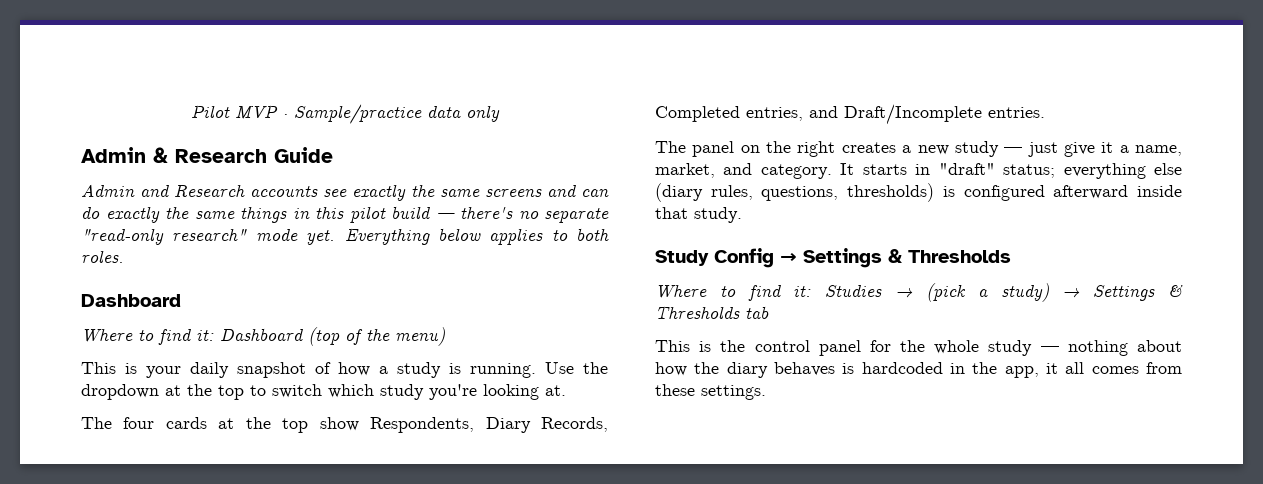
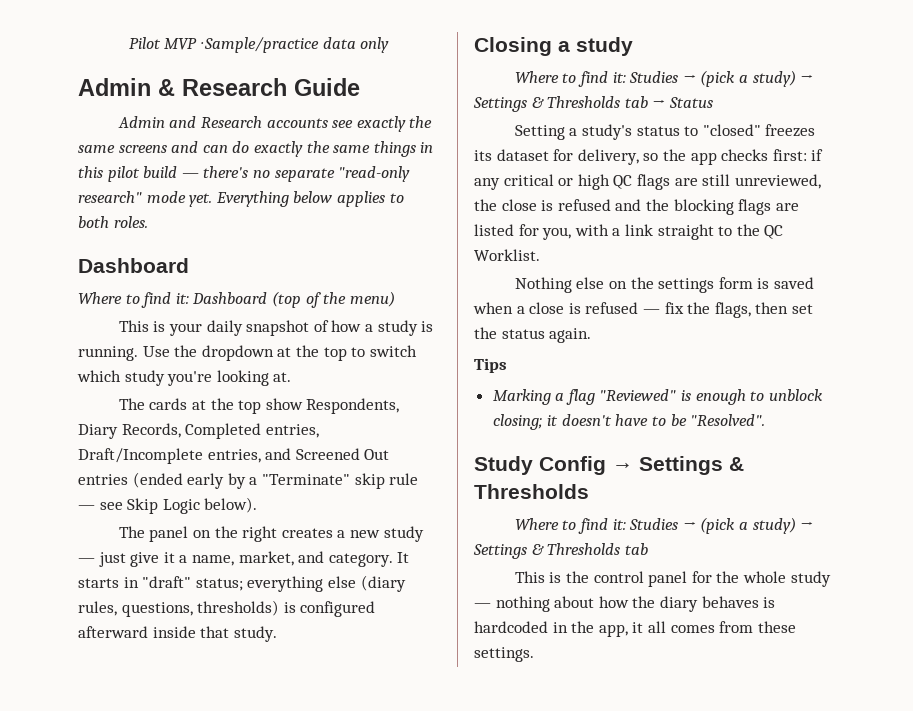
- The four cards at the top show Respondents, Diary Records, Completed entries, and Draft/Incomplete entries.
+ The cards at the top show Respondents, Diary Records, Completed entries, Draft/Incomplete entries, and Screened Out entries (ended early by a "Terminate" skip rule — see Skip Logic below).
+ Closing a study
+ Where to find it: Studies → (pick a study) → Settings & Thresholds tab → Status
+ Setting a study's status to "closed" freezes its dataset for delivery, so the app checks first: if any critical or high QC flags are still unreviewed, the close is refused and the blocking flags are listed for you, with a link straight to the QC Worklist.
+ Nothing else on the settings form is saved when a close is refused — fix the flags, then set the status again.
+ Tips
+ Marking a flag "Reviewed" is enough to unblock closing; it doesn't have to be "Resolved".

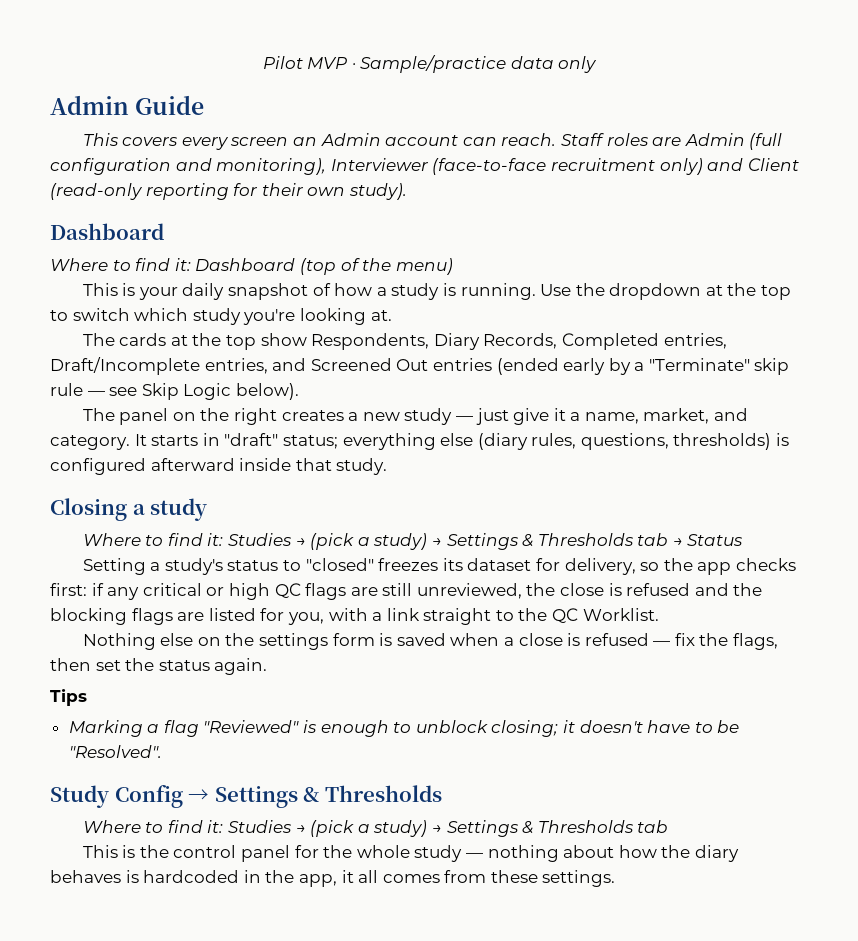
- Admin & Research Guide
+ Admin Guide
- Admin and Research accounts see exactly the same screens and can do exactly the same things in this pilot build — there's no separate "read-only research" mode yet. Everything below applies to both roles.
+ This covers every screen an Admin account can reach. Staff roles are Admin (full configuration and monitoring), Interviewer (face-to-face recruitment only) and Client (read-only reporting for their own study).

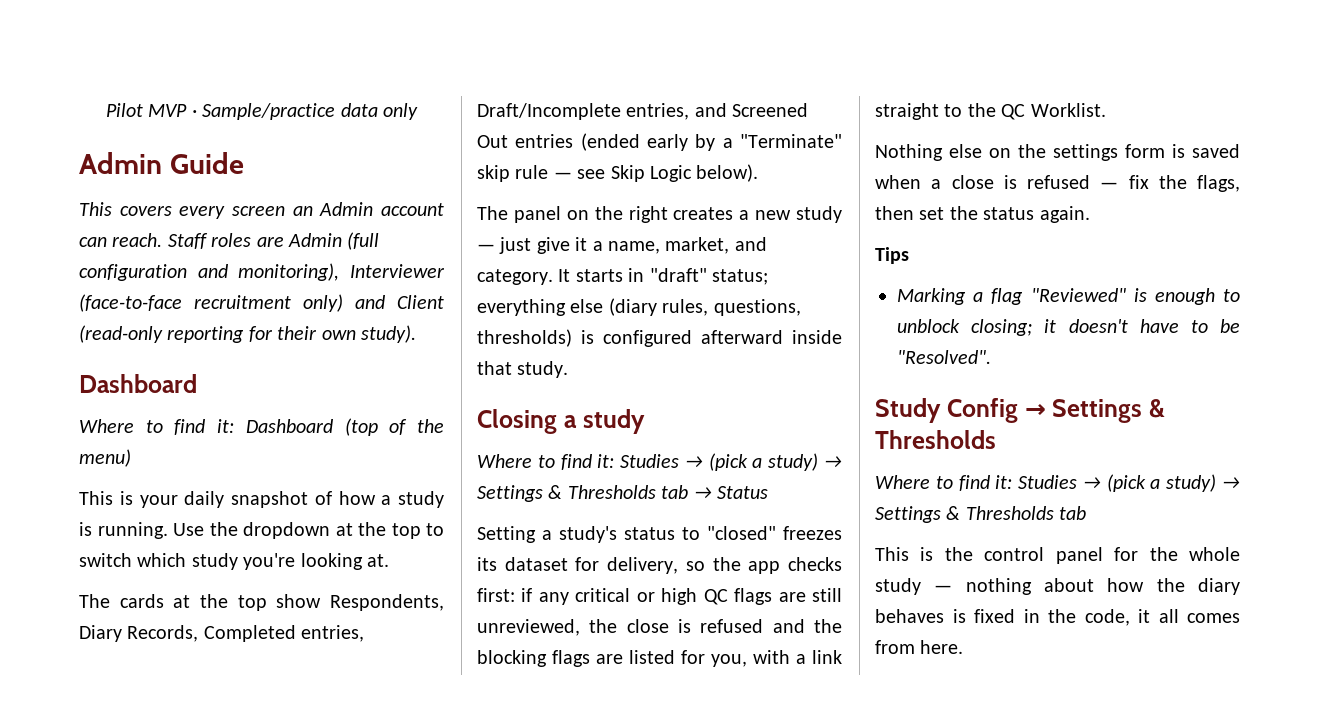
- This is the control panel for the whole study — nothing about how the diary behaves is hardcoded in the app, it all comes from these settings.
+ This is the control panel for the whole study — nothing about how the diary behaves is fixed in the code, it all comes from here.

